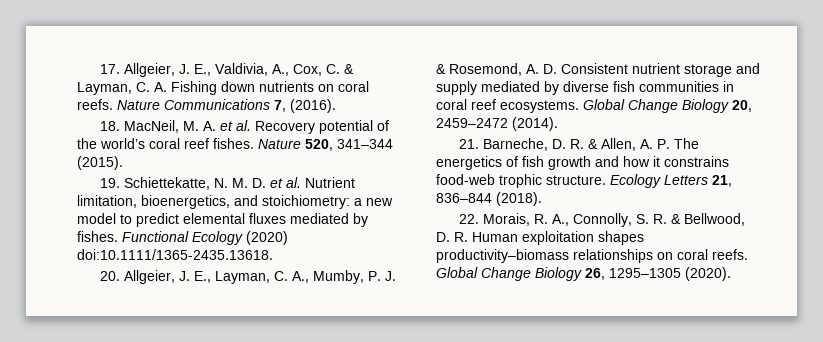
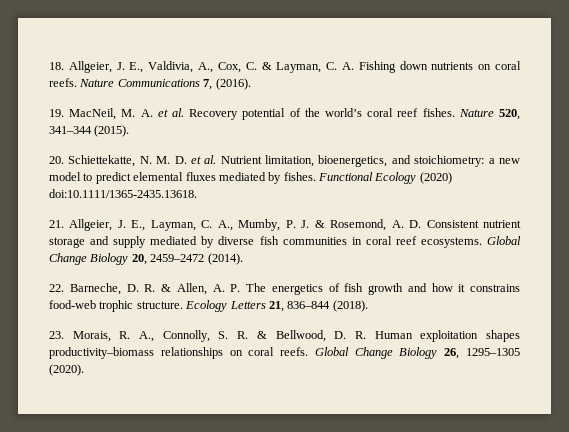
- 17. Allgeier, J. E., Valdivia, A., Cox, C. & Layman, C. A. Fishing down nutrients on coral reefs.
+ 18. Allgeier, J. E., Valdivia, A., Cox, C. & Layman, C. A. Fishing down nutrients on coral reefs.
- 18. MacNeil, M. A. et al. Recovery potential of the world’s coral reef fishes.
+ 19. MacNeil, M. A. et al. Recovery potential of the world’s coral reef fishes.
- 19. Schiettekatte, N. M. D. et al. Nutrient limitation, bioenergetics, and stoichiometry: a new model to predict elemental fluxes mediated by fishes.
+ 20. Schiettekatte, N. M. D. et al. Nutrient limitation, bioenergetics, and stoichiometry: a new model to predict elemental fluxes mediated by fishes.
- 20. Allgeier, J. E., Layman, C. A., Mumby, P. J. & Rosemond, A. D. Consistent nutrient storage and supply mediated by diverse fish communities in coral reef ecosystems.
+ 21. Allgeier, J. E., Layman, C. A., Mumby, P. J. & Rosemond, A. D. Consistent nutrient storage and supply mediated by diverse fish communities in coral reef ecosystems.
- 21. Barneche, D. R. & Allen, A. P. The energetics of fish growth and how it constrains food-web trophic structure.
+ 22. Barneche, D. R. & Allen, A. P. The energetics of fish growth and how it constrains food-web trophic structure.
- 22. Morais, R. A., Connolly, S. R. & Bellwood, D. R. Human exploitation shapes productivity–biomass relationships on coral reefs.
+ 23. Morais, R. A., Connolly, S. R. & Bellwood, D. R. Human exploitation shapes productivity–biomass relationships on coral reefs.

